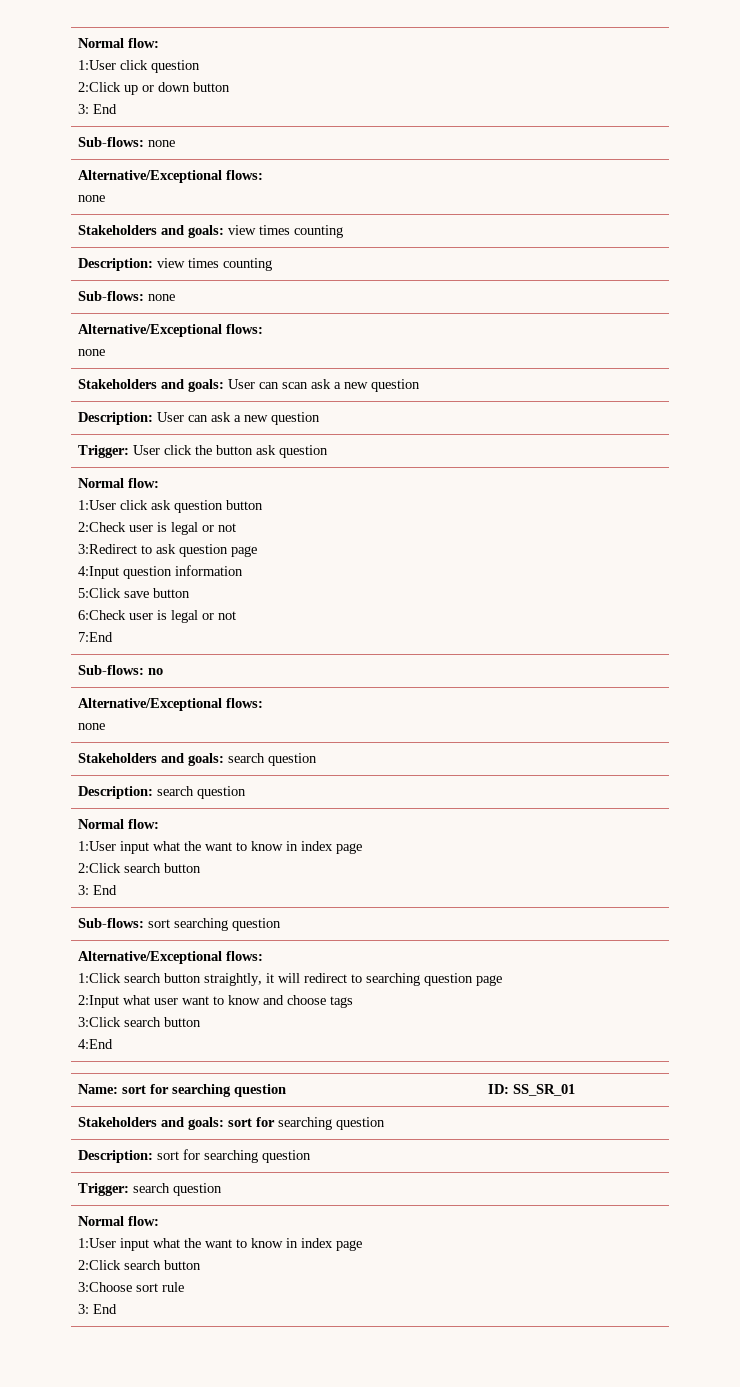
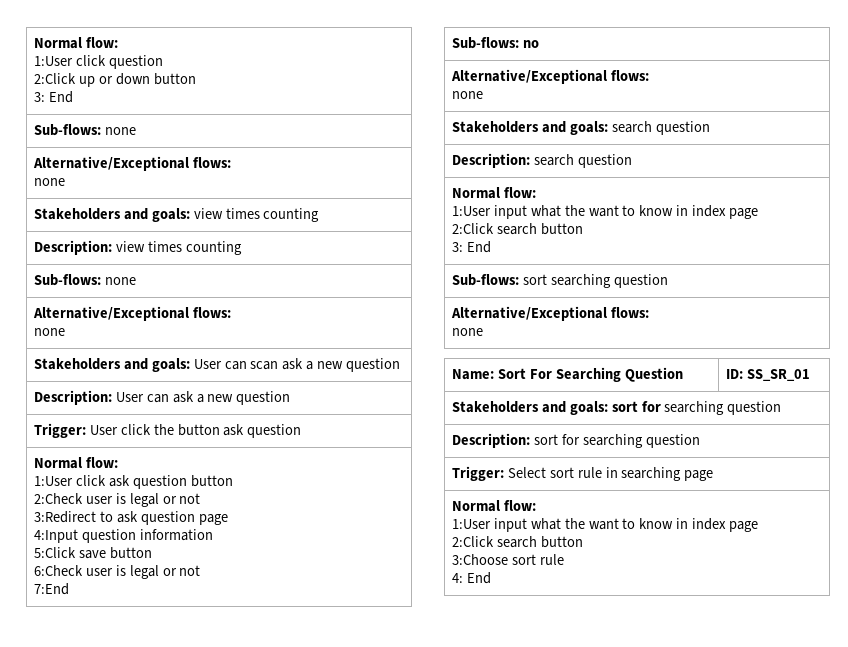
  Sub-flows: sort searching question
  Alternative/Exceptional flows:
- 1:Click search button straightly, it will redirect to searching question page
- 2:Input what user want to know and choose tags
- 3:Click search button
- 4:End
- Name: sort for searching question | ID: SS_SR_01
+ none
+ Name: Sort For Searching Question | ID: SS_SR_01
- Trigger: search question
+ Trigger: Select sort rule in searching page
  Normal flow:
  1:User input what the want to know in index page
  2:Click search button
  3:Choose sort rule
- 3: End
+ 4: End

